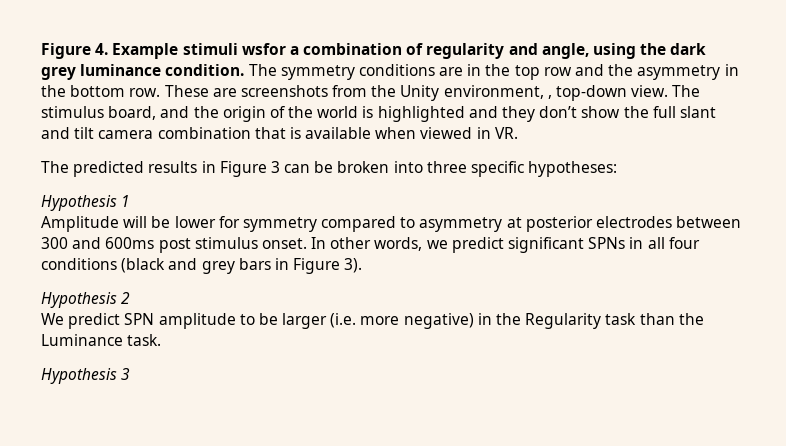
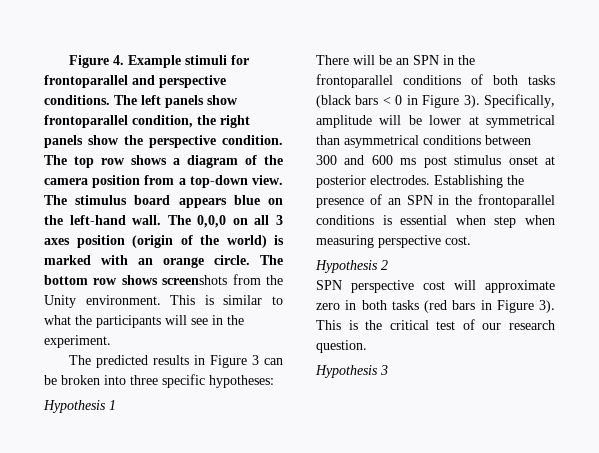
- Figure 4. Example stimuli wsfor a combination of regularity and angle, using the dark grey luminance condition. The symmetry conditions are in the top row and the asymmetry in the bottom row. These are screenshots from the Unity environment, , top-down view. The stimulus board, and the origin of the world is highlighted and they don’t show the full slant and tilt camera combination that is available when viewed in VR.
+ Figure 4. Example stimuli for frontoparallel and perspective conditions. The left panels show frontoparallel condition, the right panels show the perspective condition. The top row shows a diagram of the camera position from a top-down view. The stimulus board appears blue on the left-hand wall. The 0,0,0 on all 3 axes position (origin of the world) is marked with an orange circle. The bottom row shows screenshots from the Unity environment. This is similar to what the participants will see in the experiment.
- Amplitude will be lower for symmetry compared to asymmetry at posterior electrodes between 300 and 600ms post stimulus onset. In other words, we predict significant SPNs in all four conditions (black and grey bars in Figure 3).
+ There will be an SPN in the frontoparallel conditions of both tasks (black bars < 0 in Figure 3). Specifically, amplitude will be lower at symmetrical than asymmetrical conditions between 300 and 600 ms post stimulus onset at posterior electrodes. Establishing the presence of an SPN in the frontoparallel conditions is essential when step when measuring perspective cost.
  Hypothesis 2
- We predict SPN amplitude to be larger (i.e. more negative) in the Regularity task than the Luminance task.
+ SPN perspective cost will approximate zero in both tasks (red bars in Figure 3). This is the critical test of our research question.

